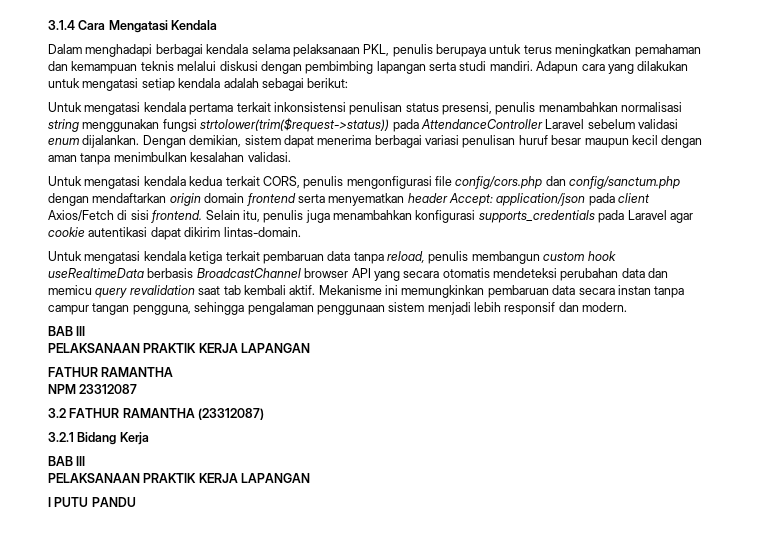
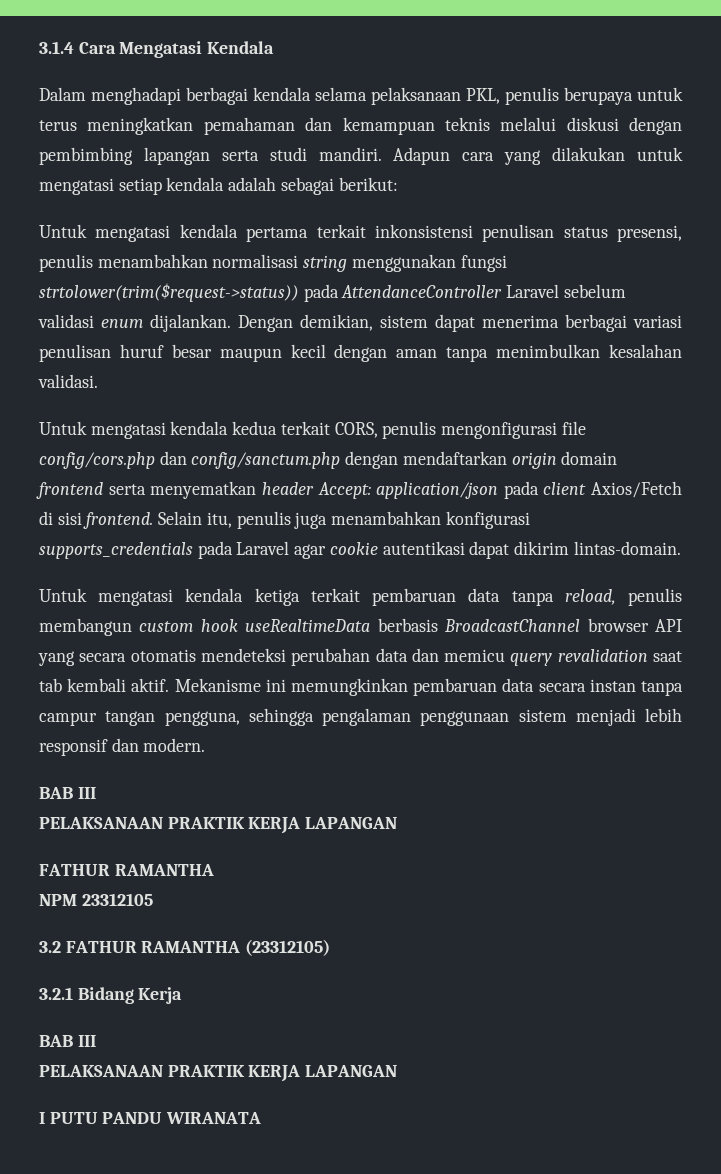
- NPM 23312087
+ NPM 23312105
- 3.2 FATHUR RAMANTHA (23312087)
+ 3.2 FATHUR RAMANTHA (23312105)
- I PUTU PANDU
+ I PUTU PANDU WIRANATA

